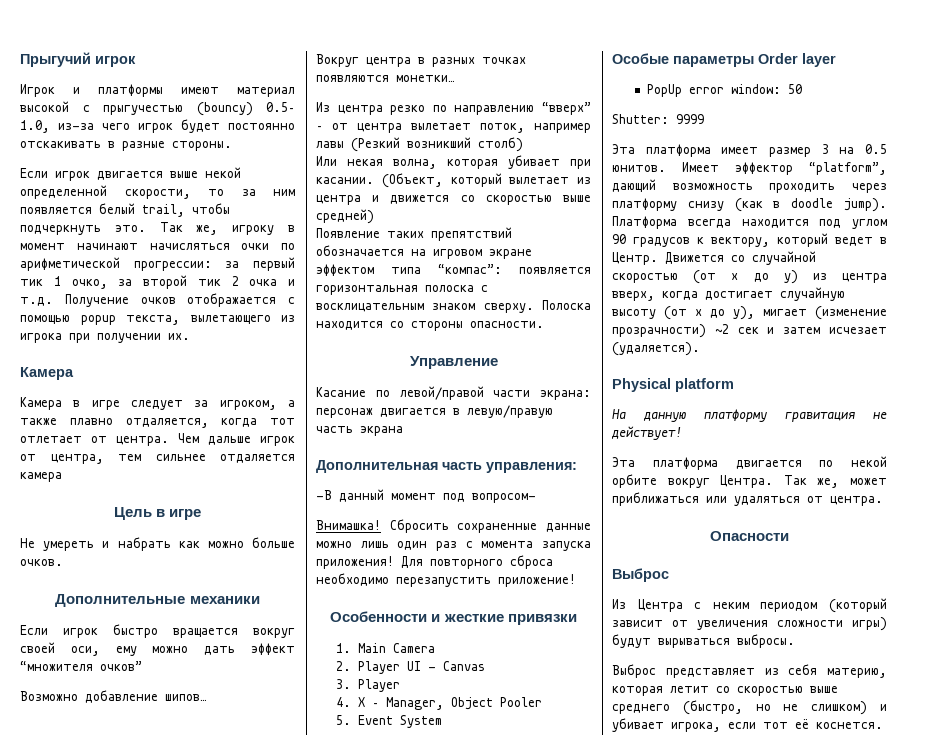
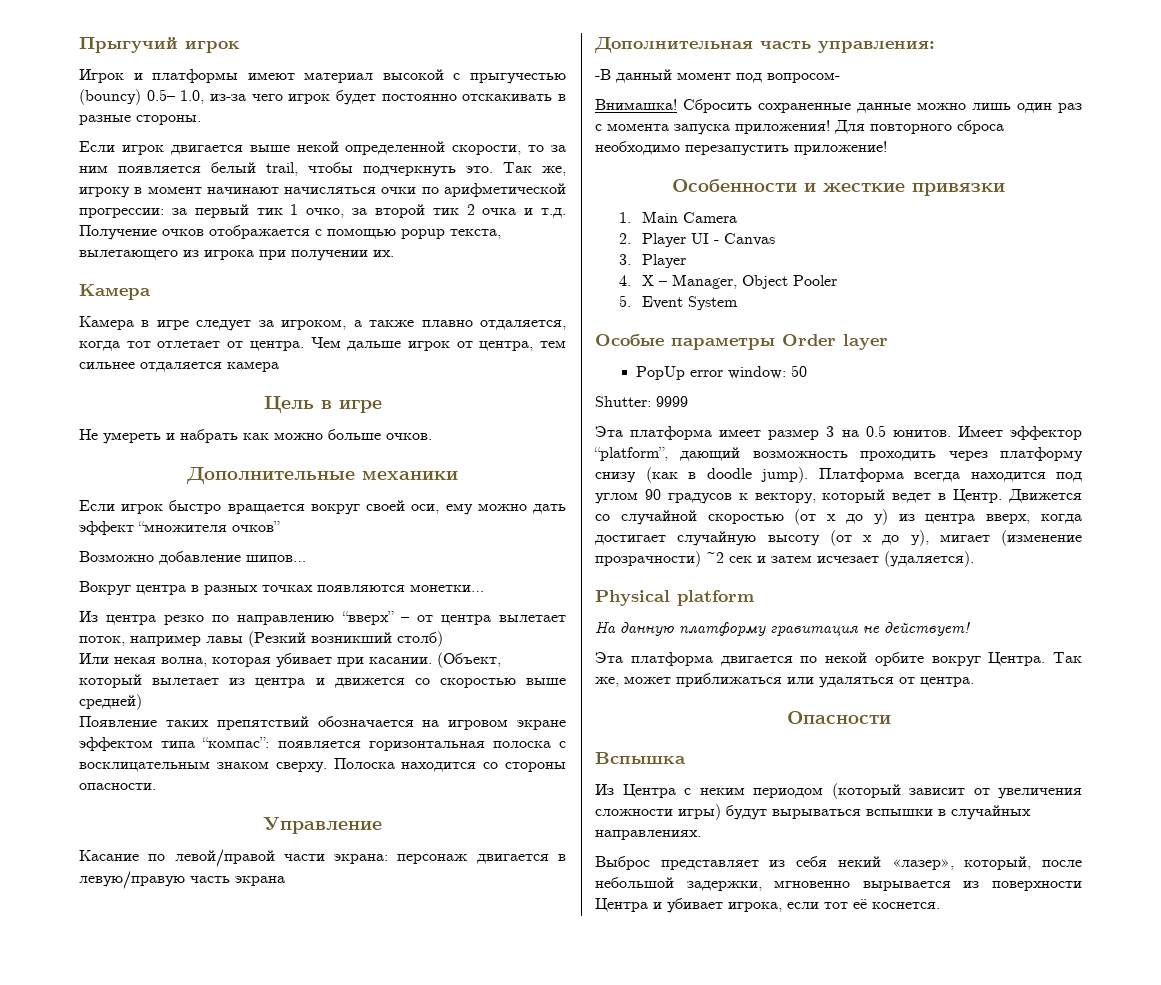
  Опасности
- Выброс
+ Вспышка
- Из Центра с неким периодом (который зависит от увеличения сложности игры) будут вырываться выбросы.
+ Из Центра с неким периодом (который зависит от увеличения сложности игры) будут вырываться вспышки в случайных направлениях.
- Выброс представляет из себя материю, которая летит со скоростью выше среднего (быстро, но не слишком) и убивает игрока, если тот её коснется.
+ Выброс представляет из себя некий «лазер», который, после небольшой задержки, мгновенно вырывается из поверхности Центра и убивает игрока, если тот её коснется.

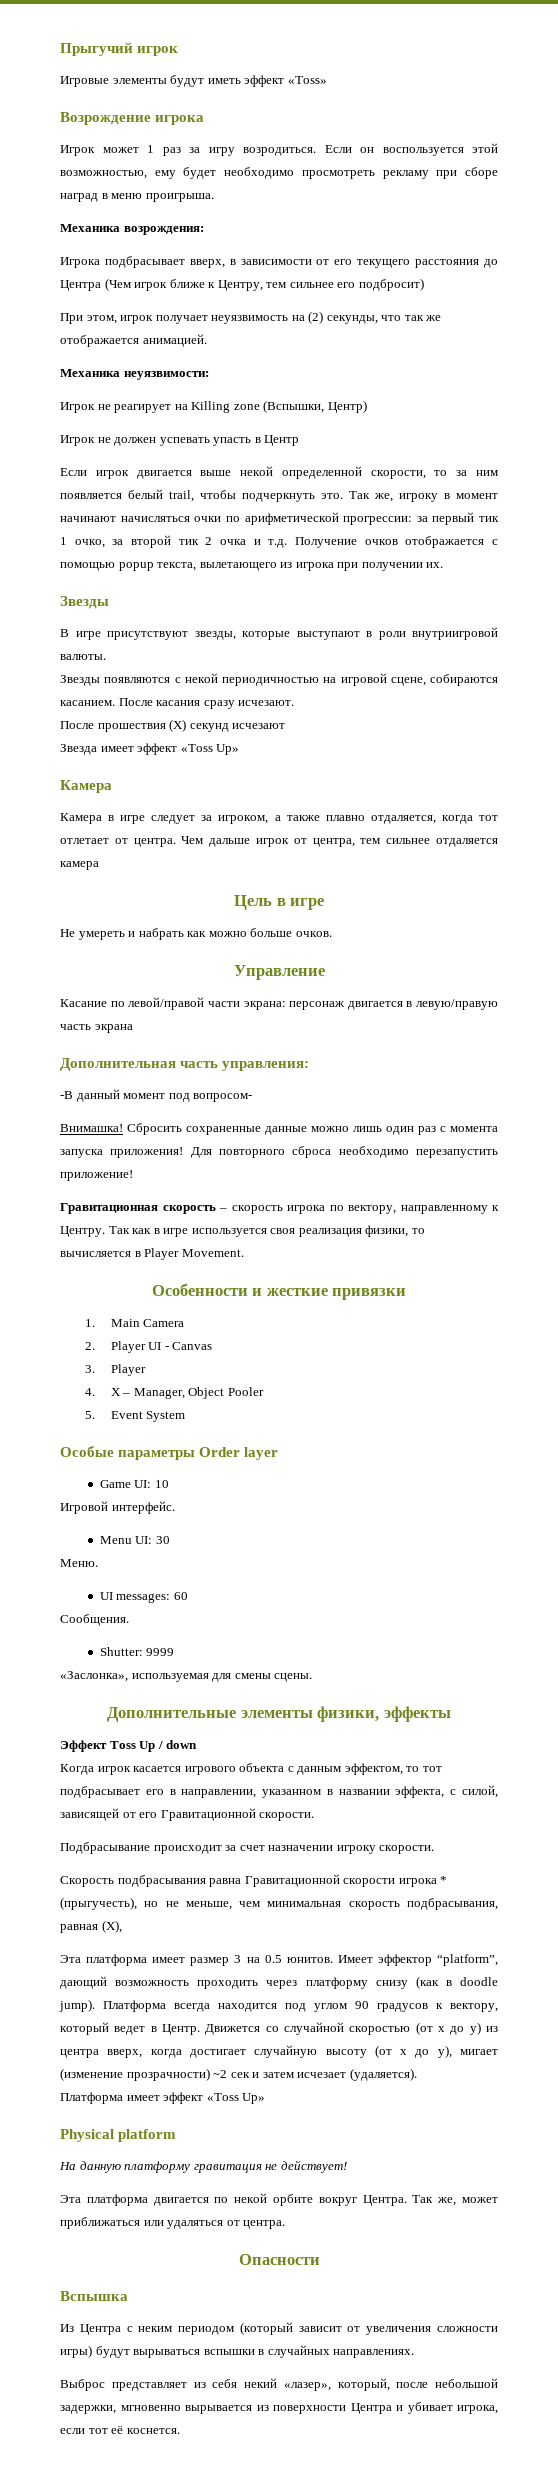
- Игрок и платформы имеют материал высокой с прыгучестью (bouncy) 0.5– 1.0, из-за чего игрок будет постоянно отскакивать в разные стороны.
+ Игровые элементы будут иметь эффект «Toss»
+ Возрождение игрока
+ Игрок может 1 раз за игру возродиться. Если он воспользуется этой возможностью, ему будет необходимо просмотреть рекламу при сборе наград в меню проигрыша.
+ Механика возрождения:
+ Игрока подбрасывает вверх, в зависимости от его текущего расстояния до Центра (Чем игрок ближе к Центру, тем сильнее его подбросит)
+ При этом, игрок получает неуязвимость на (2) секунды, что так же отображается анимацией.
+ Механика неуязвимости:
+ Игрок не реагирует на Killing zone (Вспышки, Центр)
+ Игрок не должен успевать упасть в Центр
  Так же, игроку в момент начинают начисляться очки по арифметической прогрессии: за первый тик 1 очко, за второй тик 2 очка и т.д. Получение очков отображается с помощью popup текста, вылетающего из игрока при получении их.
+ Звезды
+ В игре присутствуют звезды, которые выступают в роли внутриигровой валюты.
+ Звезды появляются с некой периодичностью на игровой сцене, собираются касанием. После касания сразу исчезают.
+ После прошествия (X) секунд исчезают
+ Звезда имеет эффект «Toss Up»
- Дополнительные механики
- Если игрок быстро вращается вокруг своей оси, ему можно дать эффект “множителя очков”
- Возможно добавление шипов…
- Вокруг центра в разных точках появляются монетки…
- Из центра резко по направлению “вверх” – от центра вылетает поток, например лавы (Резкий возникший столб)
- Или некая волна, которая убивает при касании. (Объект, который вылетает из центра и движется со скоростью выше средней)
- Появление таких препятствий обозначается на игровом экране эффектом типа “компас”: появляется горизонтальная полоска с восклицательным знаком сверху. Полоска находится со стороны опасности.
+ Гравитационная скорость – скорость игрока по вектору, направленному к Центру. Так как в игре используется своя реализация физики, то вычисляется в Player Movement.
- PopUp error window: 50
+ Game UI: 10
+ Игровой интерфейс.
+ Menu UI: 30
+ Меню.
+ UI messages: 60
+ Сообщения.
  Shutter: 9999
+ «Заслонка», используемая для смены сцены.
+ Дополнительные элементы физики, эффекты
+ Эффект Toss Up / down
+ Когда игрок касается игрового объекта с данным эффектом, то тот подбрасывает его в направлении, указанном в названии эффекта, с силой, зависящей от его Гравитационной скорости.
+ Подбрасывание происходит за счет назначении игроку скорости.
+ Скорость подбрасывания равна Гравитационной скорости игрока * (прыгучесть), но не меньше, чем минимальная скорость подбрасывания, равная (X),
+ Платформа имеет эффект «Toss Up»

